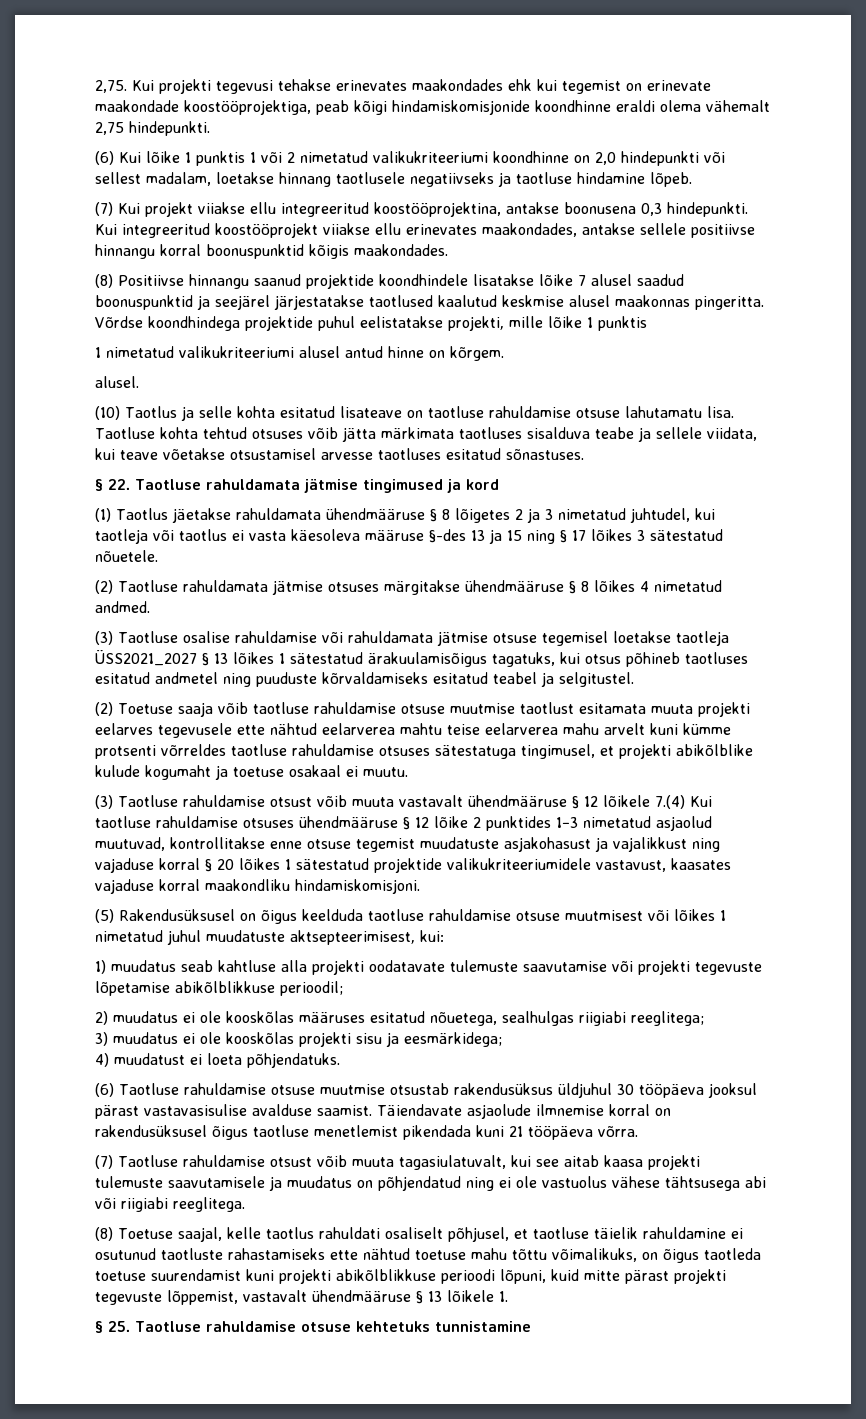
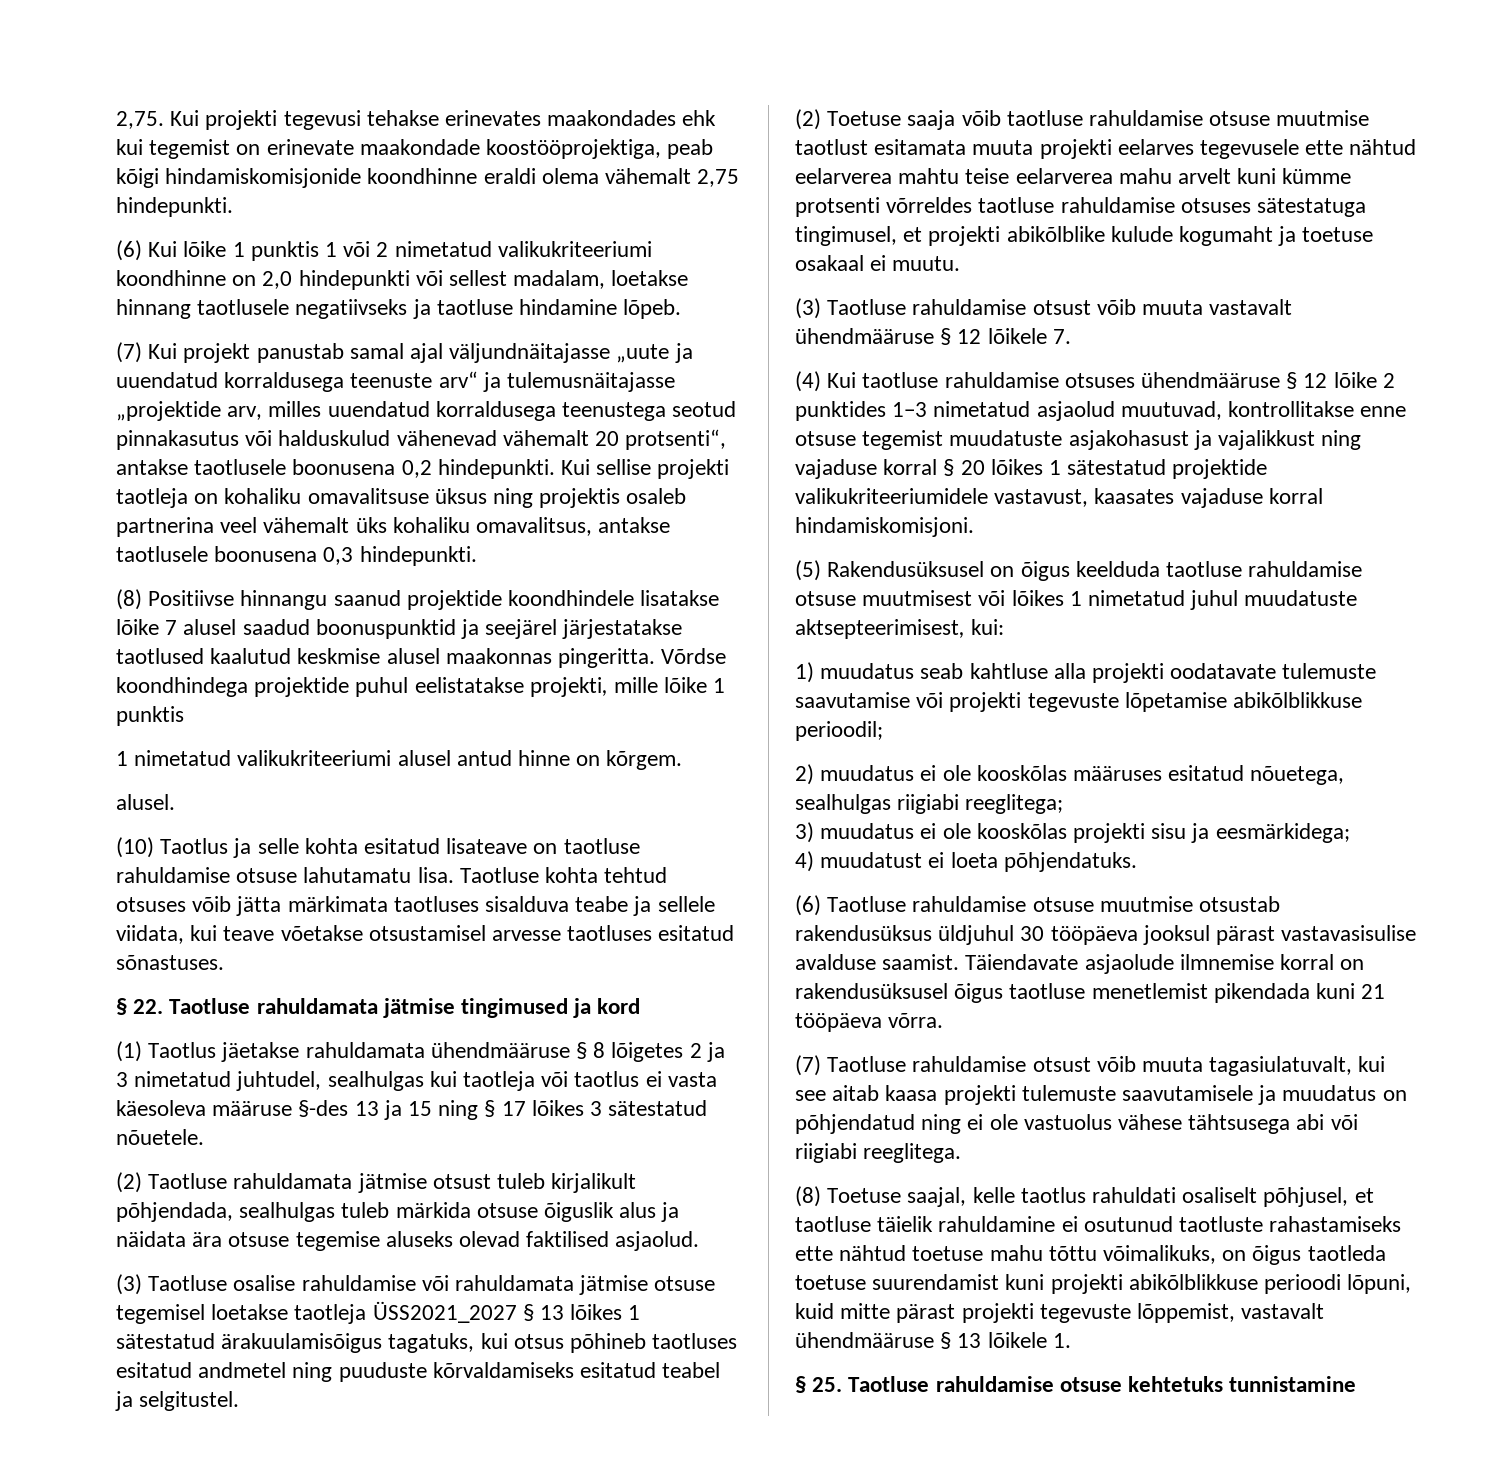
- (7) Kui projekt viiakse ellu integreeritud koostööprojektina, antakse boonusena 0,3 hindepunkti. Kui integreeritud koostööprojekt viiakse ellu erinevates maakondades, antakse sellele positiivse hinnangu korral boonuspunktid kõigis maakondades.
+ (7) Kui projekt panustab samal ajal väljundnäitajasse „uute ja uuendatud korraldusega teenuste arv“ ja tulemusnäitajasse „projektide arv, milles uuendatud korraldusega teenustega seotud pinnakasutus või halduskulud vähenevad vähemalt 20 protsenti“, antakse taotlusele boonusena 0,2 hindepunkti. Kui sellise projekti taotleja on kohaliku omavalitsuse üksus ning projektis osaleb partnerina veel vähemalt üks kohaliku omavalitsus, antakse taotlusele boonusena 0,3 hindepunkti.
- (1) Taotlus jäetakse rahuldamata ühendmääruse § 8 lõigetes 2 ja 3 nimetatud juhtudel, kui taotleja või taotlus ei vasta käesoleva määruse §-des 13 ja 15 ning § 17 lõikes 3 sätestatud nõuetele.
+ (1) Taotlus jäetakse rahuldamata ühendmääruse § 8 lõigetes 2 ja 3 nimetatud juhtudel, sealhulgas kui taotleja või taotlus ei vasta käesoleva määruse §-des 13 ja 15 ning § 17 lõikes 3 sätestatud nõuetele.
- (2) Taotluse rahuldamata jätmise otsuses märgitakse ühendmääruse § 8 lõikes 4 nimetatud andmed.
+ (2) Taotluse rahuldamata jätmise otsust tuleb kirjalikult põhjendada, sealhulgas tuleb märkida otsuse õiguslik alus ja näidata ära otsuse tegemise aluseks olevad faktilised asjaolud.
- (3) Taotluse rahuldamise otsust võib muuta vastavalt ühendmääruse § 12 lõikele 7.(4) Kui taotluse rahuldamise otsuses ühendmääruse § 12 lõike 2 punktides 1−3 nimetatud asjaolud muutuvad, kontrollitakse enne otsuse tegemist muudatuste asjakohasust ja vajalikkust ning vajaduse korral § 20 lõikes 1 sätestatud projektide valikukriteeriumidele vastavust, kaasates vajaduse korral maakondliku hindamiskomisjoni.
+ (3) Taotluse rahuldamise otsust võib muuta vastavalt ühendmääruse § 12 lõikele 7.
+ (4) Kui taotluse rahuldamise otsuses ühendmääruse § 12 lõike 2 punktides 1−3 nimetatud asjaolud muutuvad, kontrollitakse enne otsuse tegemist muudatuste asjakohasust ja vajalikkust ning vajaduse korral § 20 lõikes 1 sätestatud projektide valikukriteeriumidele vastavust, kaasates vajaduse korral hindamiskomisjoni.

